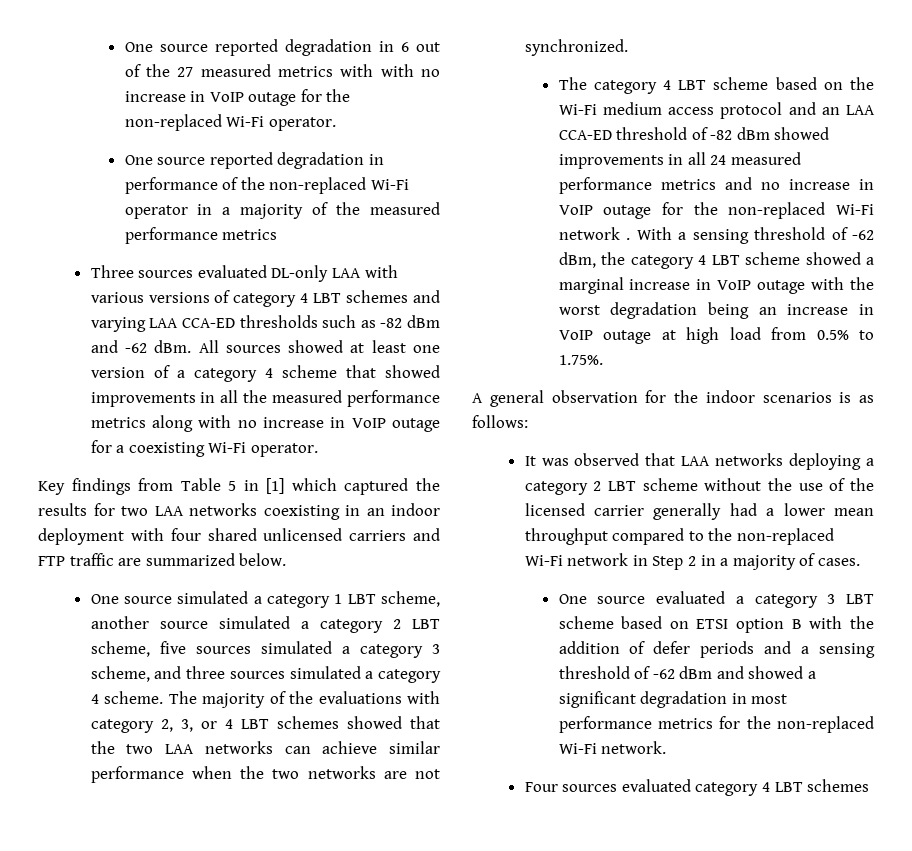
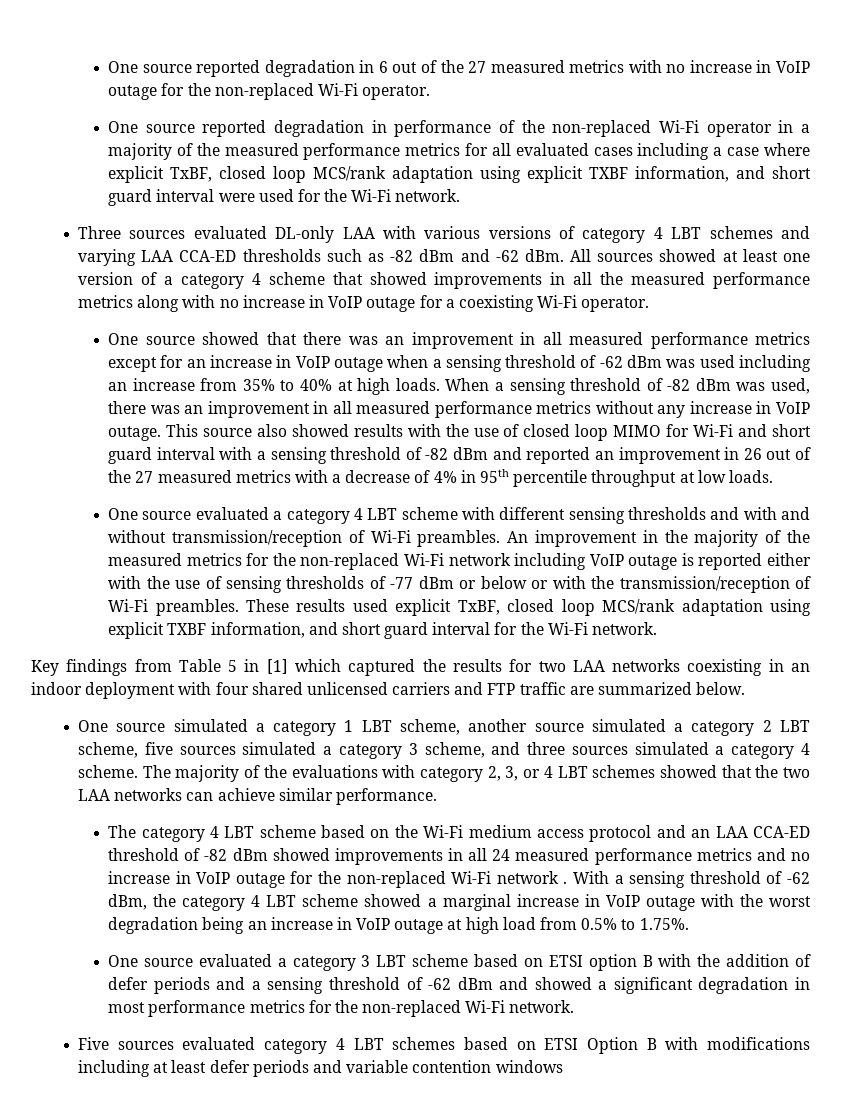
- One source reported degradation in 6 out of the 27 measured metrics with with no increase in VoIP outage for the non-replaced Wi-Fi operator.
+ One source reported degradation in 6 out of the 27 measured metrics with no increase in VoIP outage for the non-replaced Wi-Fi operator.
- One source reported degradation in performance of the non-replaced Wi-Fi operator in a majority of the measured performance metrics
+ One source reported degradation in performance of the non-replaced Wi-Fi operator in a majority of the measured performance metrics for all evaluated cases including a case where explicit TxBF, closed loop MCS/rank adaptation using explicit TXBF information, and short guard interval were used for the Wi-Fi network.
+ One source showed that there was an improvement in all measured performance metrics except for an increase in VoIP outage when a sensing threshold of -62 dBm was used including an increase from 35% to 40% at high loads. When a sensing threshold of -82 dBm was used, there was an improvement in all measured performance metrics without any increase in VoIP outage. This source also showed results with the use of closed loop MIMO for Wi-Fi and short guard interval with a sensing threshold of -82 dBm and reported an improvement in 26 out of the 27 measured metrics with a decrease of 4% in 95th percentile throughput at low loads.
+ One source evaluated a category 4 LBT scheme with different sensing thresholds and with and without transmission/reception of Wi-Fi preambles. An improvement in the majority of the measured metrics for the non-replaced Wi-Fi network including VoIP outage is reported either with the use of sensing thresholds of -77 dBm or below or with the transmission/reception of Wi-Fi preambles. These results used explicit TxBF, closed loop MCS/rank adaptation using explicit TXBF information, and short guard interval for the Wi-Fi network.
- The majority of the evaluations with category 2, 3, or 4 LBT schemes showed that the two LAA networks can achieve similar performance when the two networks are not synchronized.
+ The majority of the evaluations with category 2, 3, or 4 LBT schemes showed that the two LAA networks can achieve similar performance.
- A general observation for the indoor scenarios is as follows:
- It was observed that LAA networks deploying a category 2 LBT scheme without the use of the licensed carrier generally had a lower mean throughput compared to the non-replaced Wi-Fi network in Step 2 in a majority of cases.
- Four sources evaluated category 4 LBT schemes
+ Five sources evaluated category 4 LBT schemes based on ETSI Option B with modifications including at least defer periods and variable contention windows

